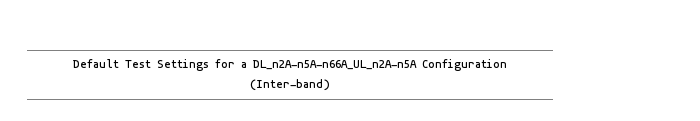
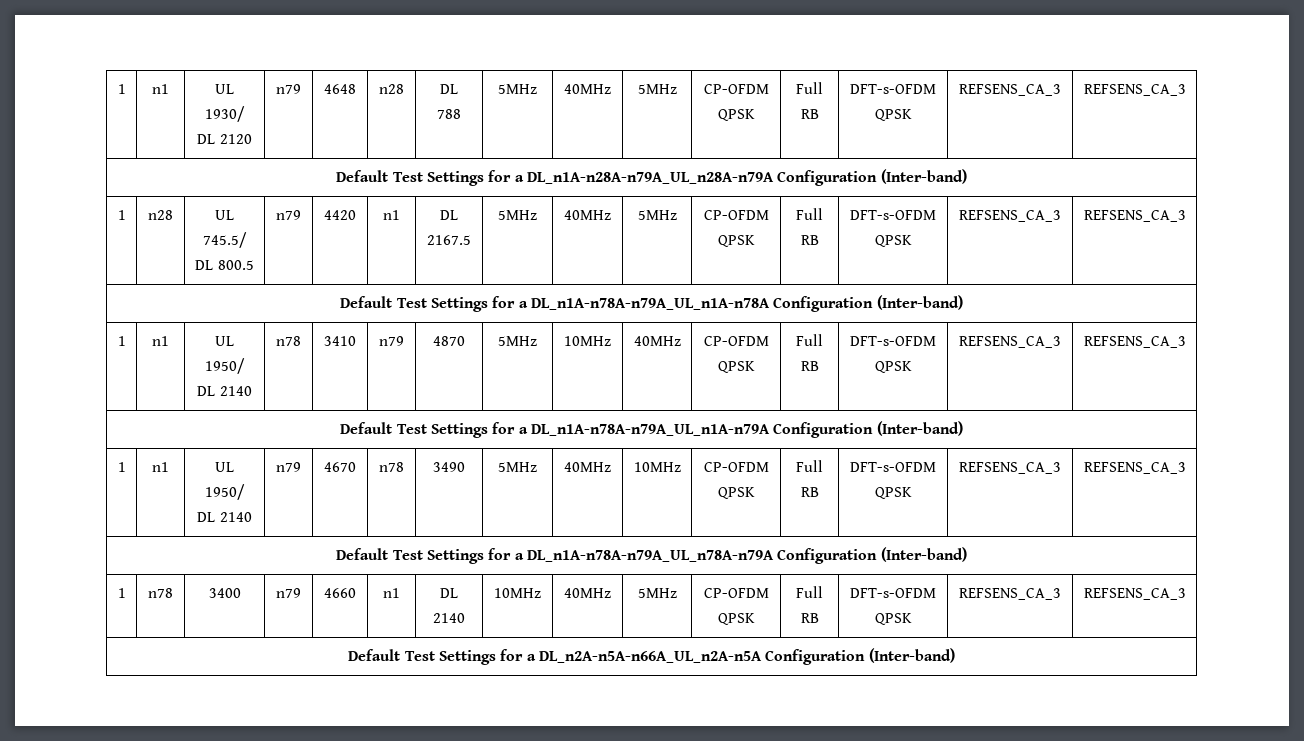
+ 1 | n1 | UL 1930/ DL 2120 | n79 | 4648 | n28 | DL 788 | 5MHz | 40MHz | 5MHz | CP-OFDM QPSK | Full RB | DFT-s-OFDM QPSK | REFSENS_CA_3 | REFSENS_CA_3
+ Default Test Settings for a DL_n1A-n28A-n79A_UL_n28A-n79A Configuration (Inter-band)
+ 1 | n28 | UL 745.5/ DL 800.5 | n79 | 4420 | n1 | DL 2167.5 | 5MHz | 40MHz | 5MHz | CP-OFDM QPSK | Full RB | DFT-s-OFDM QPSK | REFSENS_CA_3 | REFSENS_CA_3
+ Default Test Settings for a DL_n1A-n78A-n79A_UL_n1A-n78A Configuration (Inter-band)
+ 1 | n1 | UL 1950/ DL 2140 | n78 | 3410 | n79 | 4870 | 5MHz | 10MHz | 40MHz | CP-OFDM QPSK | Full RB | DFT-s-OFDM QPSK | REFSENS_CA_3 | REFSENS_CA_3
+ Default Test Settings for a DL_n1A-n78A-n79A_UL_n1A-n79A Configuration (Inter-band)
+ 1 | n1 | UL 1950/ DL 2140 | n79 | 4670 | n78 | 3490 | 5MHz | 40MHz | 10MHz | CP-OFDM QPSK | Full RB | DFT-s-OFDM QPSK | REFSENS_CA_3 | REFSENS_CA_3
+ Default Test Settings for a DL_n1A-n78A-n79A_UL_n78A-n79A Configuration (Inter-band)
+ 1 | n78 | 3400 | n79 | 4660 | n1 | DL 2140 | 10MHz | 40MHz | 5MHz | CP-OFDM QPSK | Full RB | DFT-s-OFDM QPSK | REFSENS_CA_3 | REFSENS_CA_3

